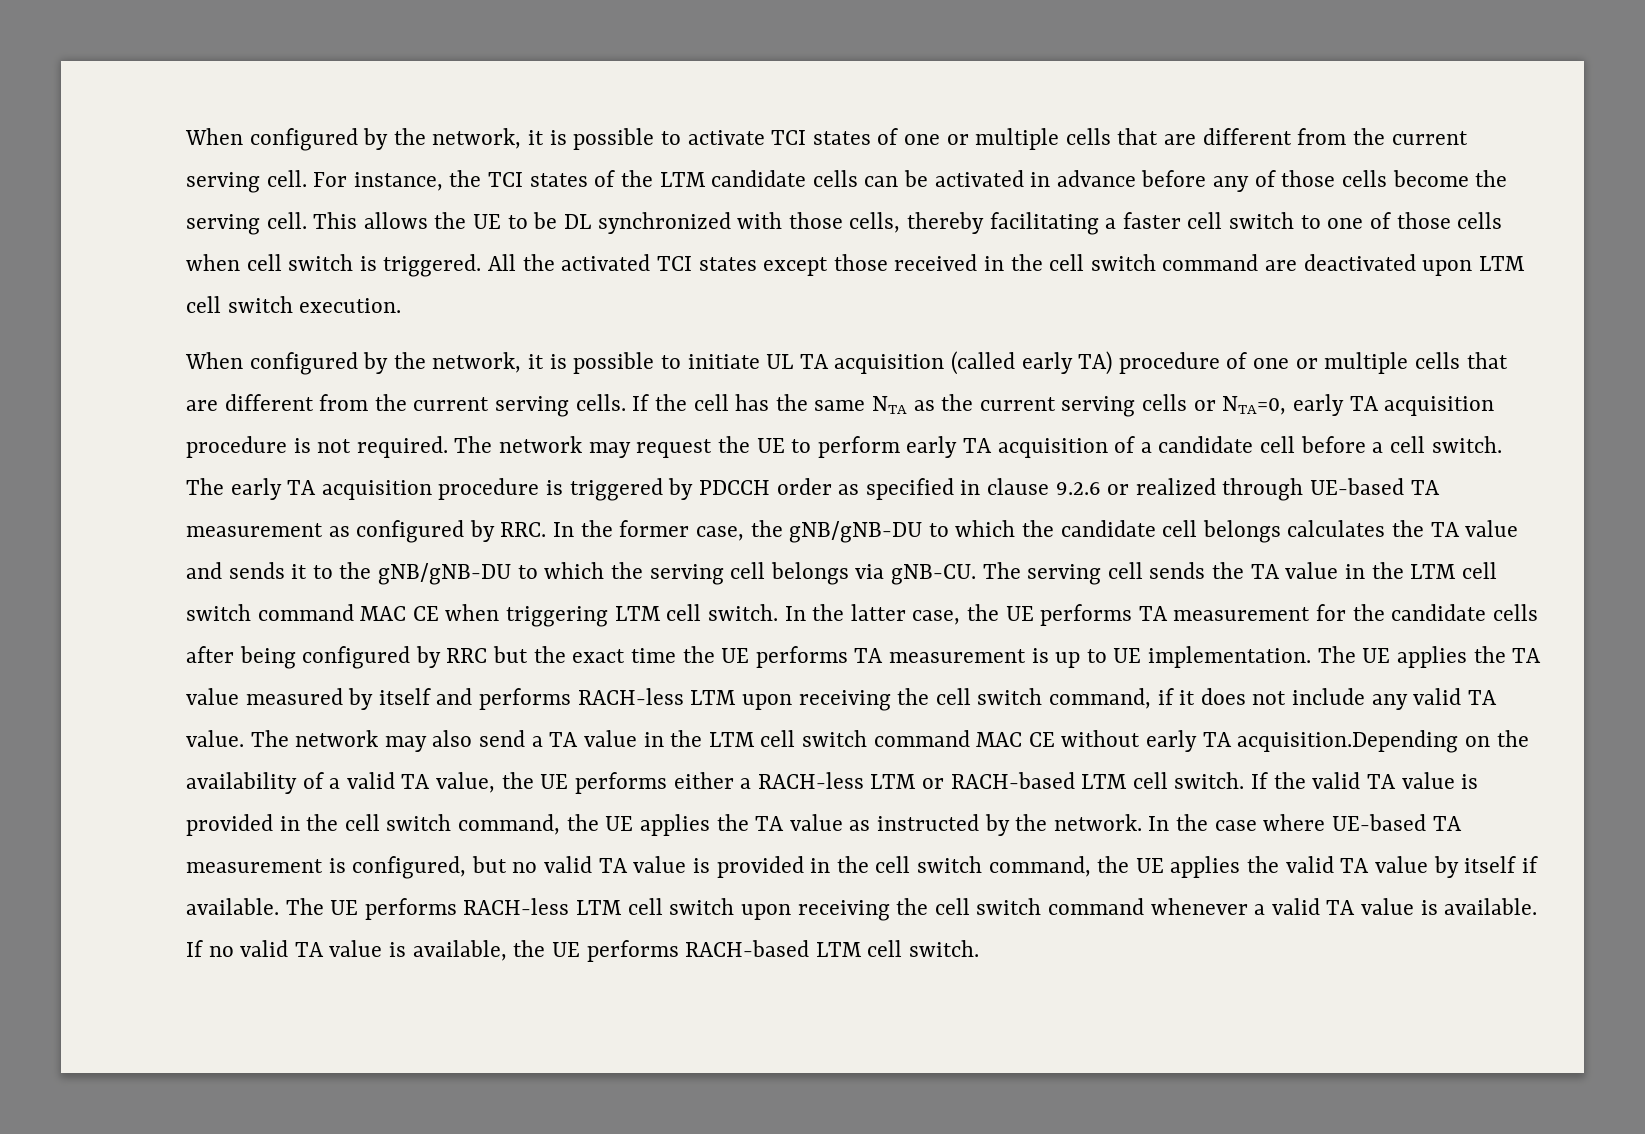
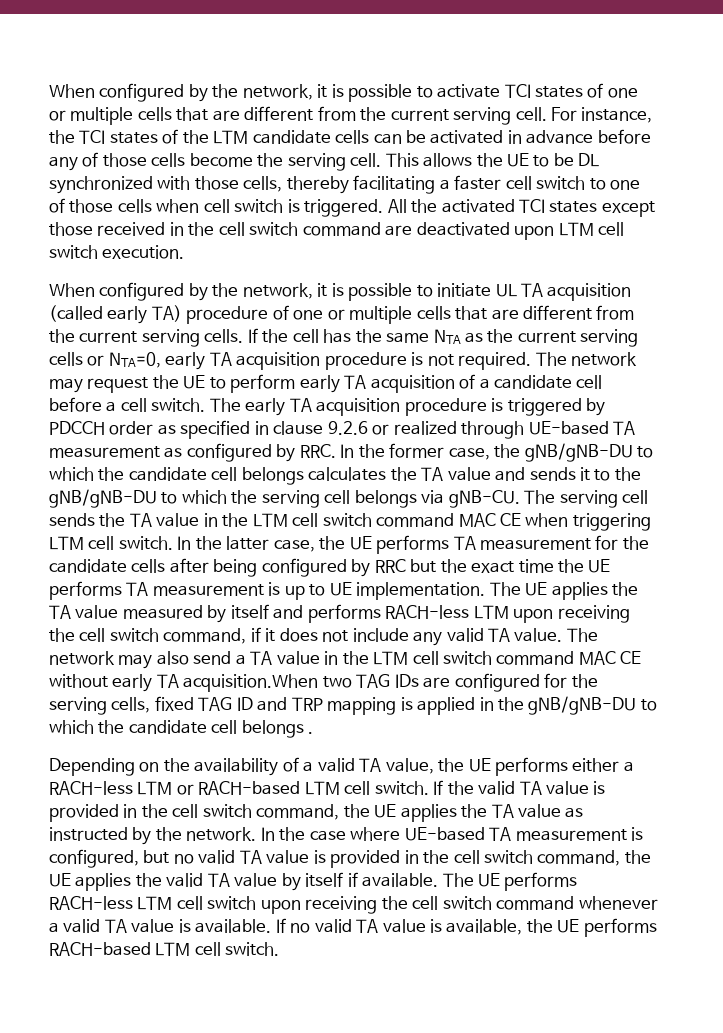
- The network may also send a TA value in the LTM cell switch command MAC CE without early TA acquisition.Depending on the availability of a valid TA value, the UE performs either a RACH-less LTM or RACH-based LTM cell switch.
+ The network may also send a TA value in the LTM cell switch command MAC CE without early TA acquisition.When two TAG IDs are configured for the serving cells, fixed TAG ID and TRP mapping is applied in the gNB/gNB-DU to which the candidate cell belongs .
+ Depending on the availability of a valid TA value, the UE performs either a RACH-less LTM or RACH-based LTM cell switch.

